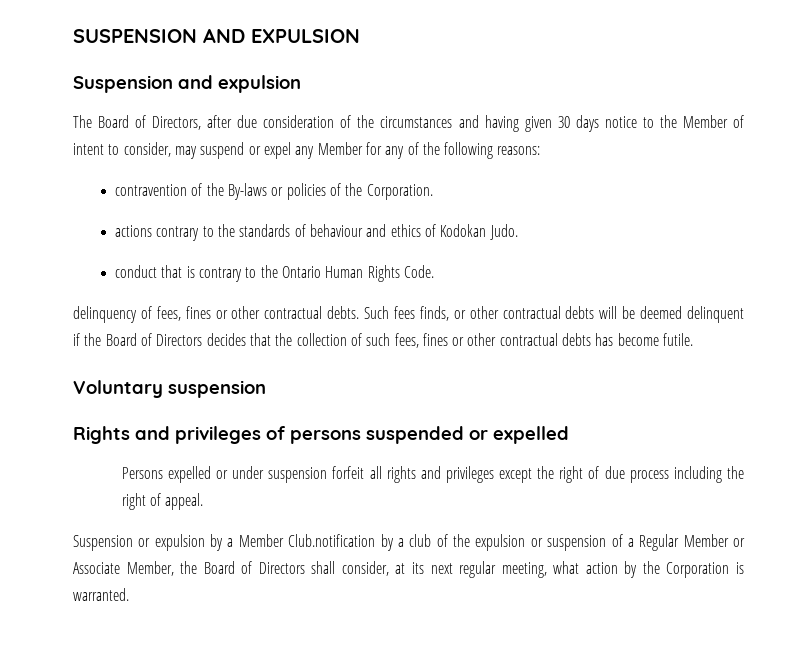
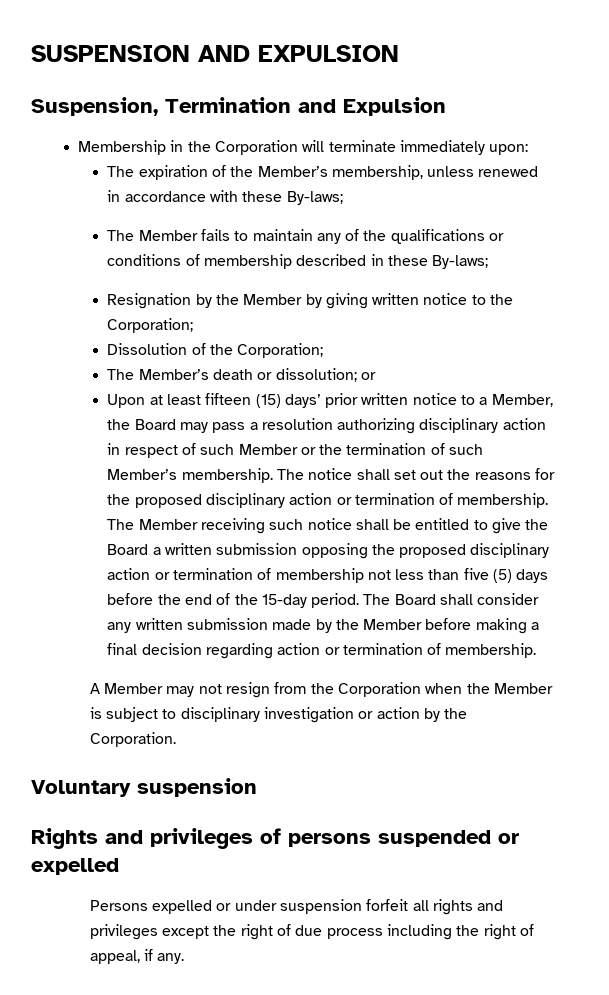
- Suspension and expulsion
- The Board of Directors, after due consideration of the circumstances and having given 30 days notice to the Member of intent to consider, may suspend or expel any Member for any of the following reasons:
- contravention of the By-laws or policies of the Corporation.
- actions contrary to the standards of behaviour and ethics of Kodokan Judo.
- conduct that is contrary to the Ontario Human Rights Code.
- delinquency of fees, fines or other contractual debts. Such fees finds, or other contractual debts will be deemed delinquent if the Board of Directors decides that the collection of such fees, fines or other contractual debts has become futile.
+ Suspension, Termination and Expulsion
+ Membership in the Corporation will terminate immediately upon:
+ The expiration of the Member’s membership, unless renewed in accordance with these By-laws;
+ The Member fails to maintain any of the qualifications or conditions of membership described in these By-laws;
+ Resignation by the Member by giving written notice to the Corporation;
+ Dissolution of the Corporation;
+ The Member’s death or dissolution; or
+ Upon at least fifteen (15) days’ prior written notice to a Member, the Board may pass a resolution authorizing disciplinary action in respect of such Member or the termination of such Member’s membership. The notice shall set out the reasons for the proposed disciplinary action or termination of membership. The Member receiving such notice shall be entitled to give the Board a written submission opposing the proposed disciplinary action or termination of membership not less than five (5) days before the end of the 15-day period. The Board shall consider any written submission made by the Member before making a final decision regarding action or termination of membership.
+ A Member may not resign from the Corporation when the Member is subject to disciplinary investigation or action by the Corporation.
- Persons expelled or under suspension forfeit all rights and privileges except the right of due process including the right of appeal.
- Suspension or expulsion by a Member Club.notification by a club of the expulsion or suspension of a Regular Member or Associate Member, the Board of Directors shall consider, at its next regular meeting, what action by the Corporation is warranted.
+ Persons expelled or under suspension forfeit all rights and privileges except the right of due process including the right of appeal, if any.

